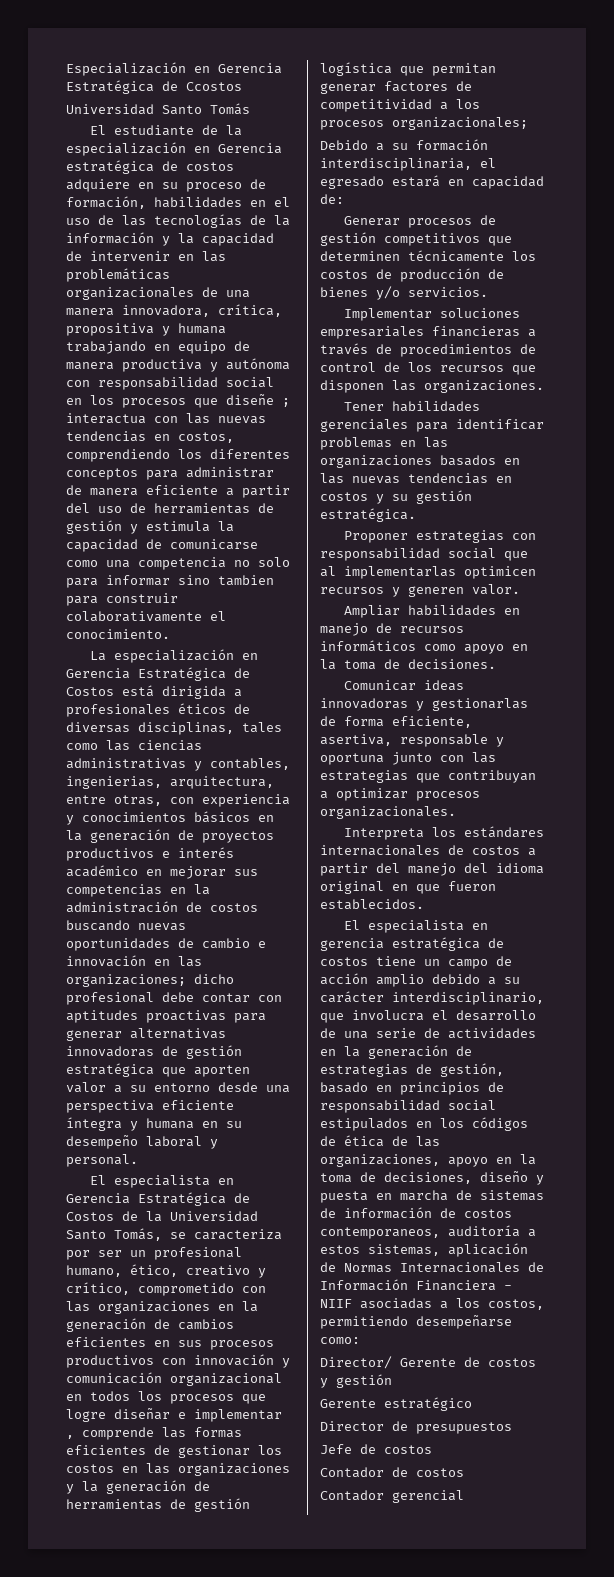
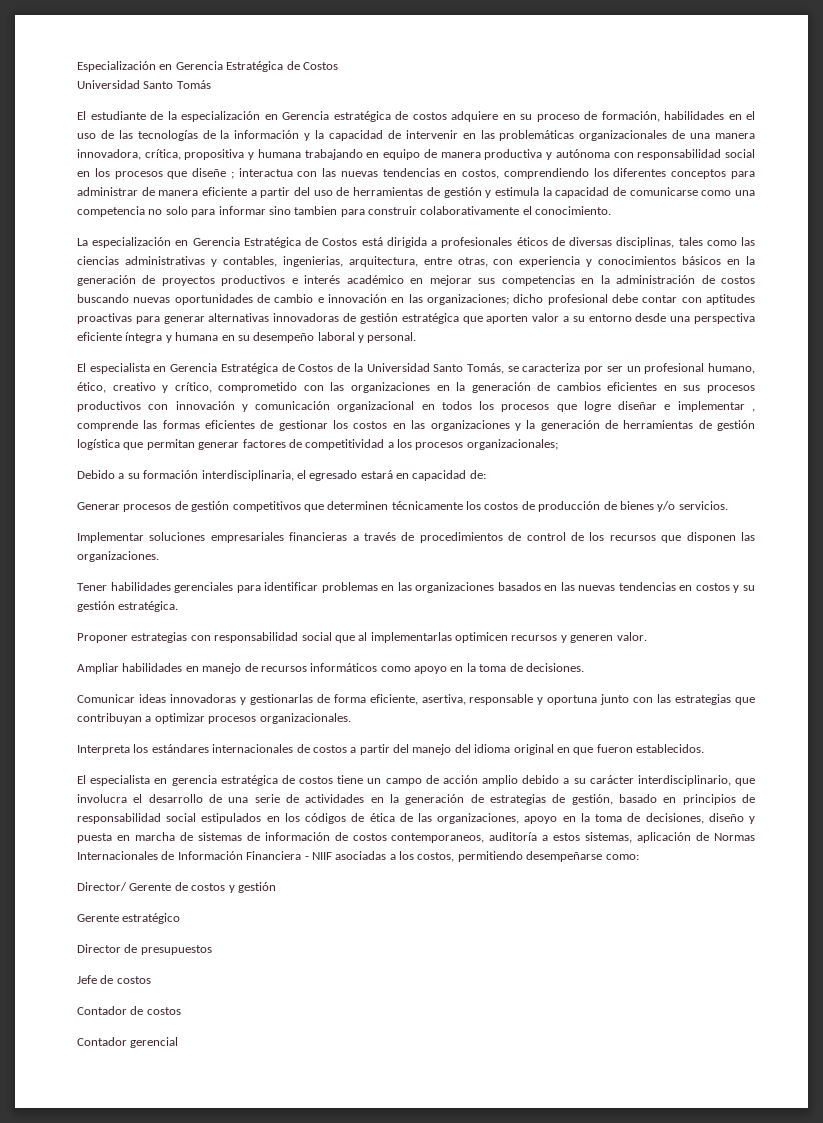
- Especialización en Gerencia Estratégica de Ccostos
+ Especialización en Gerencia Estratégica de Costos

